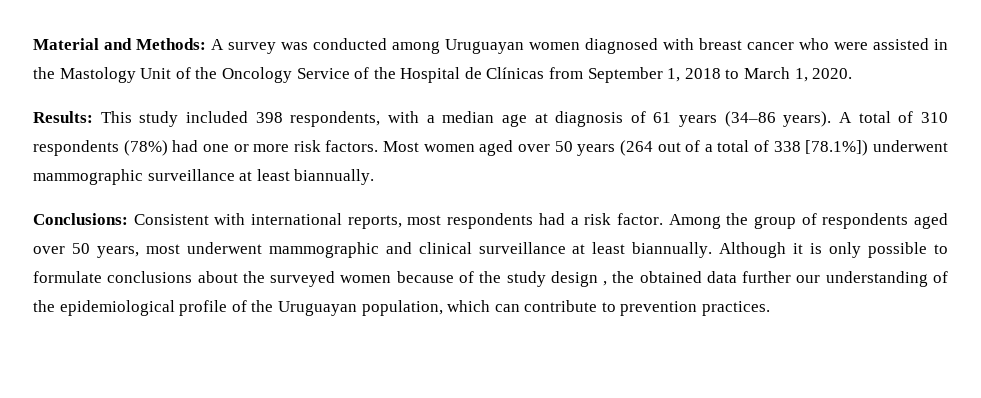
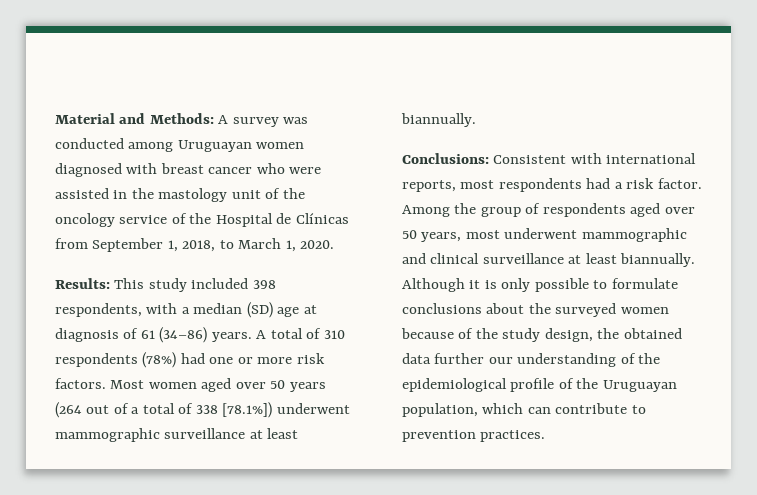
- Material and Methods: A survey was conducted among Uruguayan women diagnosed with breast cancer who were assisted in the Mastology Unit of the Oncology Service of the Hospital de Clínicas from September 1, 2018 to March 1, 2020.
+ Material and Methods: A survey was conducted among Uruguayan women diagnosed with breast cancer who were assisted in the mastology unit of the oncology service of the Hospital de Clínicas from September 1, 2018, to March 1, 2020.
- Results: This study included 398 respondents, with a median age at diagnosis of 61 years (34–86 years).
+ Results: This study included 398 respondents, with a median (SD) age at diagnosis of 61 (34–86) years.
- Although it is only possible to formulate conclusions about the surveyed women because of the study design , the obtained data further our understanding of the epidemiological profile of the Uruguayan population, which can contribute to prevention practices.
+ Although it is only possible to formulate conclusions about the surveyed women because of the study design, the obtained data further our understanding of the epidemiological profile of the Uruguayan population, which can contribute to prevention practices.

